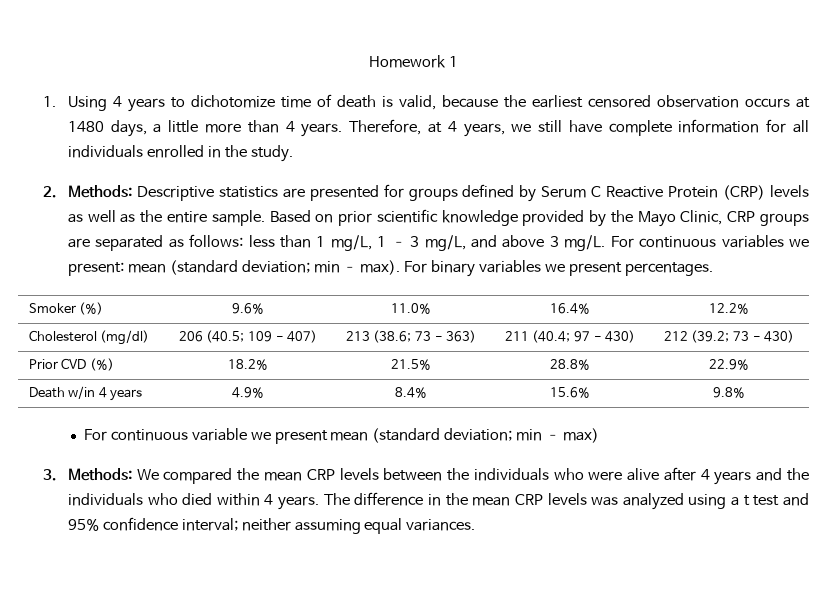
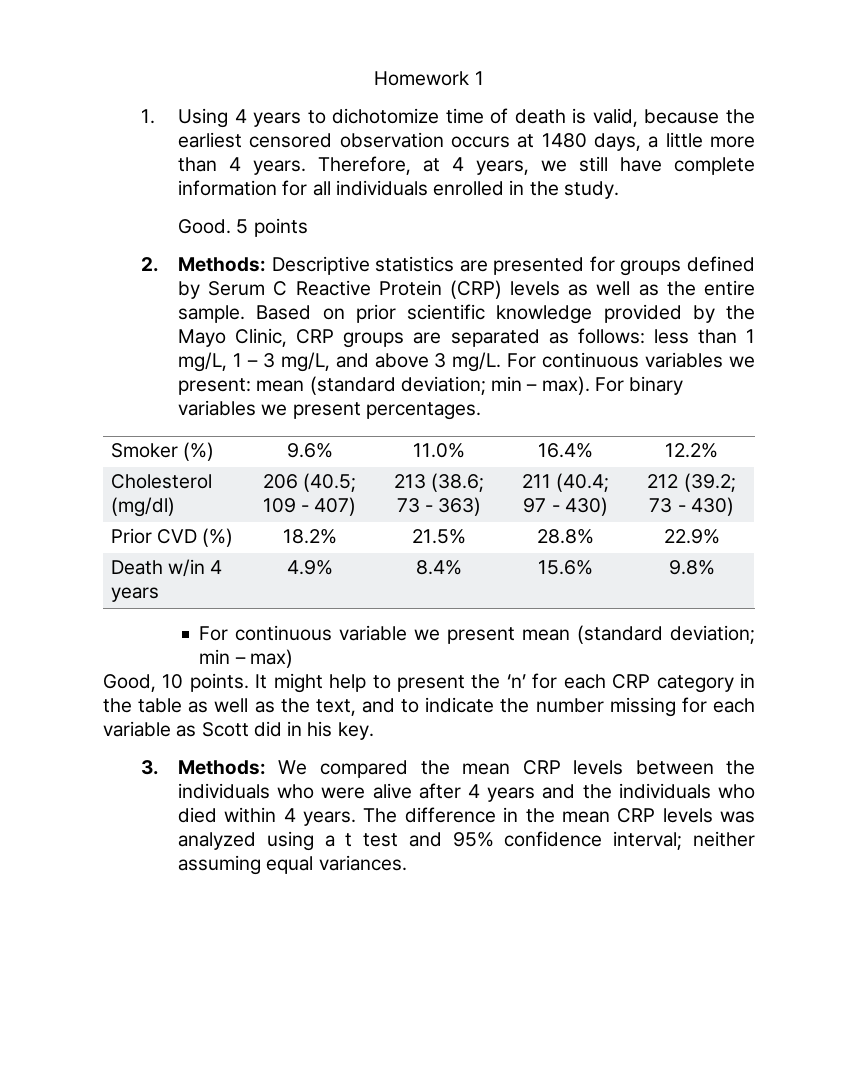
+ Good. 5 points
+ Good, 10 points. It might help to present the ‘n’ for each CRP category in the table as well as the text, and to indicate the number missing for each variable as Scott did in his key.

